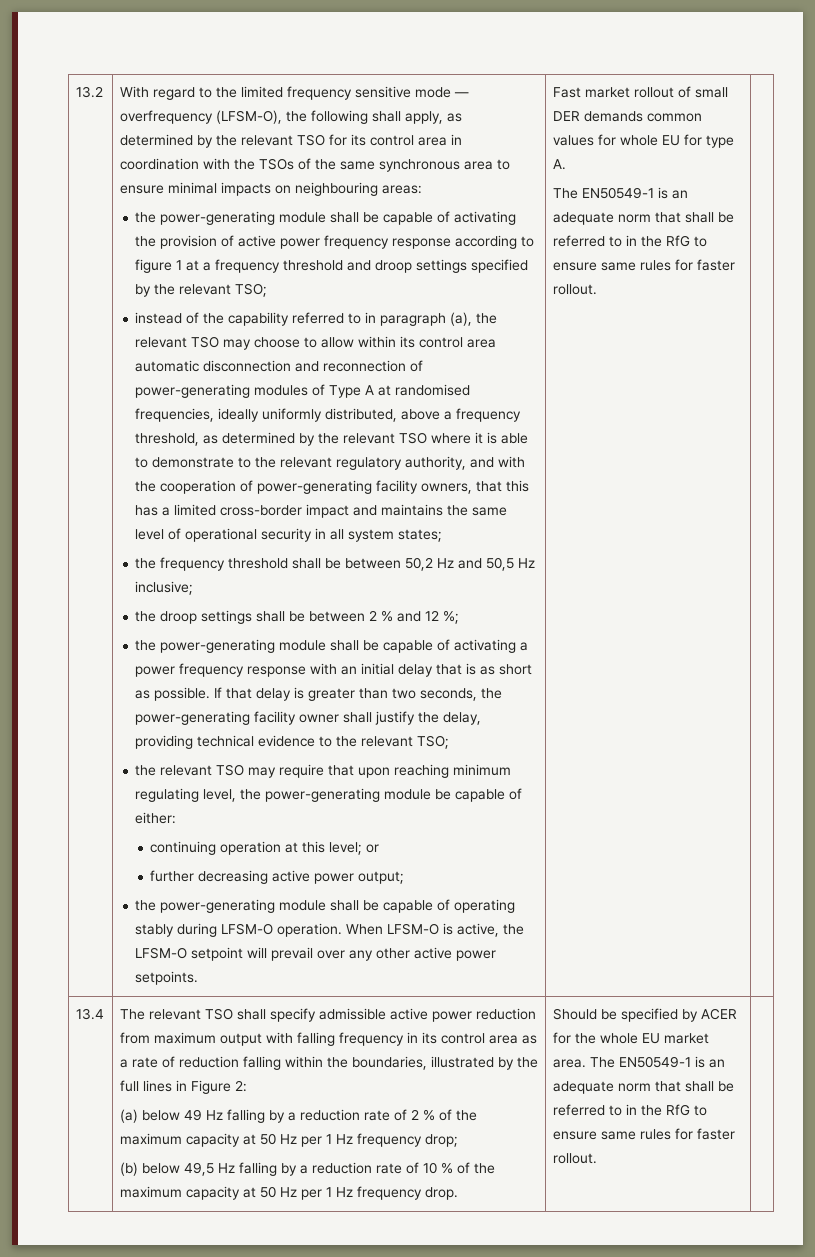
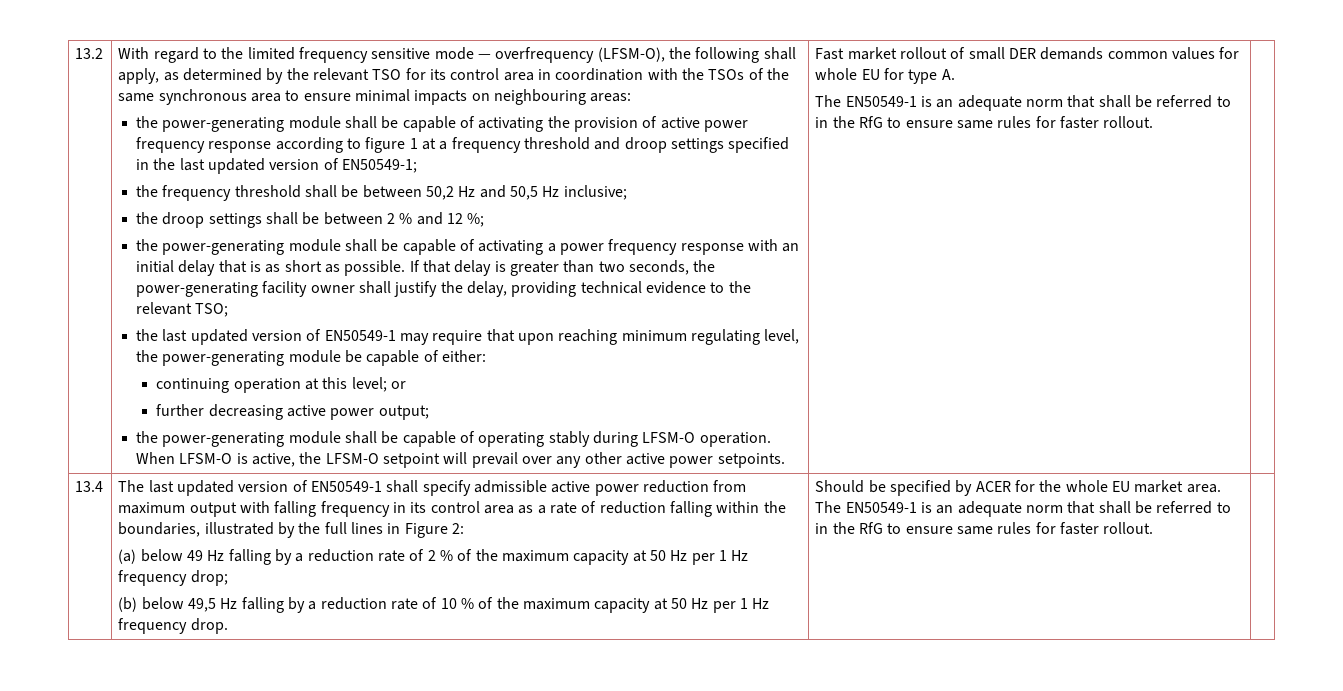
- the power-generating module shall be capable of activating the provision of active power frequency response according to figure 1 at a frequency threshold and droop settings specified by the relevant TSO;
- instead of the capability referred to in paragraph (a), the relevant TSO may choose to allow within its control area automatic disconnection and reconnection of power-generating modules of Type A at randomised frequencies, ideally uniformly distributed, above a frequency threshold, as determined by the relevant TSO where it is able to demonstrate to the relevant regulatory authority, and with the cooperation of power-generating facility owners, that this has a limited cross-border impact and maintains the same level of operational security in all system states;
+ the power-generating module shall be capable of activating the provision of active power frequency response according to figure 1 at a frequency threshold and droop settings specified in the last updated version of EN50549-1;
- the relevant TSO may require that upon reaching minimum regulating level, the power-generating module be capable of either:
+ the last updated version of EN50549-1 may require that upon reaching minimum regulating level, the power-generating module be capable of either:
- The relevant TSO shall specify admissible active power reduction from maximum output with falling frequency in its control area as a rate of reduction falling within the boundaries, illustrated by the full lines in Figure 2:
+ The last updated version of EN50549-1 shall specify admissible active power reduction from maximum output with falling frequency in its control area as a rate of reduction falling within the boundaries, illustrated by the full lines in Figure 2:

